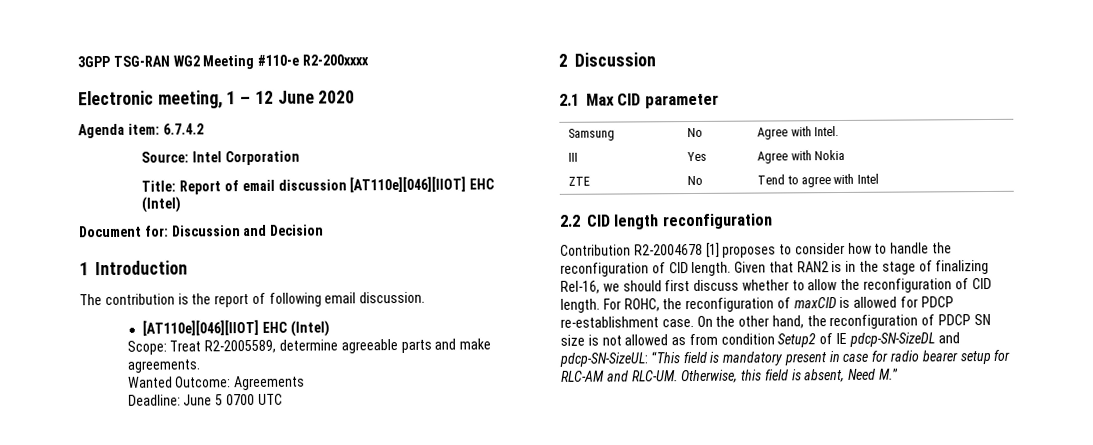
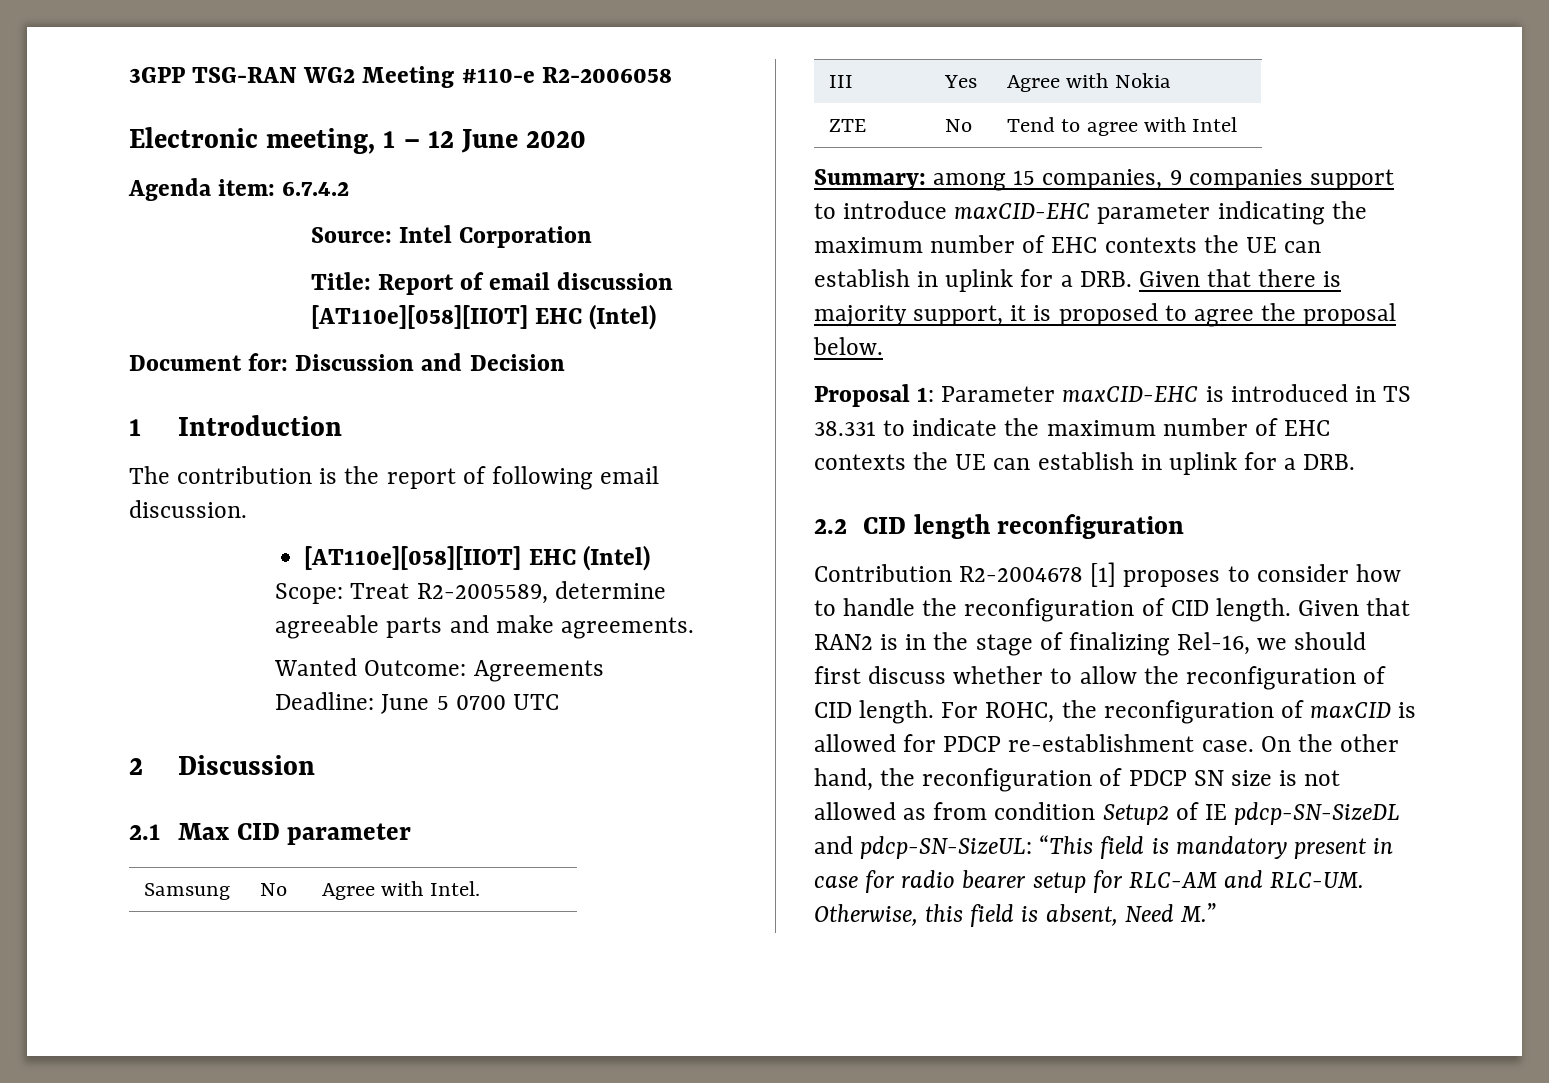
- 3GPP TSG-RAN WG2 Meeting #110-e R2-200xxxx
+ 3GPP TSG-RAN WG2 Meeting #110-e R2-2006058
- Title: Report of email discussion [AT110e][046][IIOT] EHC (Intel)
+ Title: Report of email discussion [AT110e][058][IIOT] EHC (Intel)
  The contribution is the report of following email discussion.
- [AT110e][046][IIOT] EHC (Intel)
+ [AT110e][058][IIOT] EHC (Intel)
+ Summary: among 15 companies, 9 companies support to introduce maxCID-EHC parameter indicating the maximum number of EHC contexts the UE can establish in uplink for a DRB. Given that there is majority support, it is proposed to agree the proposal below.
+ Proposal 1: Parameter maxCID-EHC is introduced in TS 38.331 to indicate the maximum number of EHC contexts the UE can establish in uplink for a DRB.

